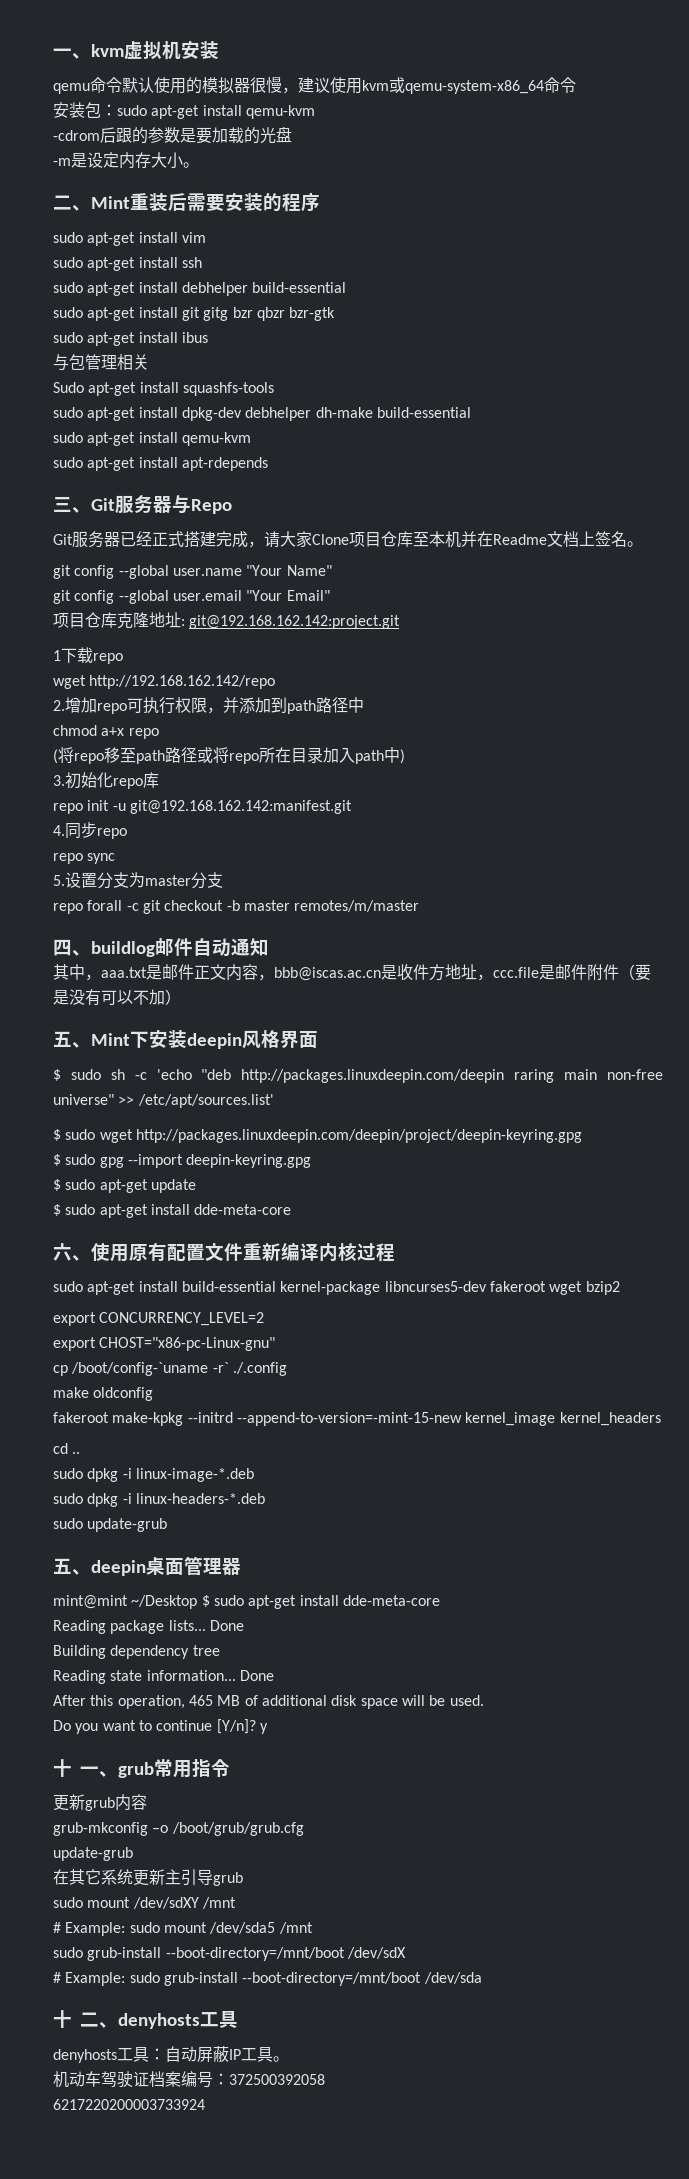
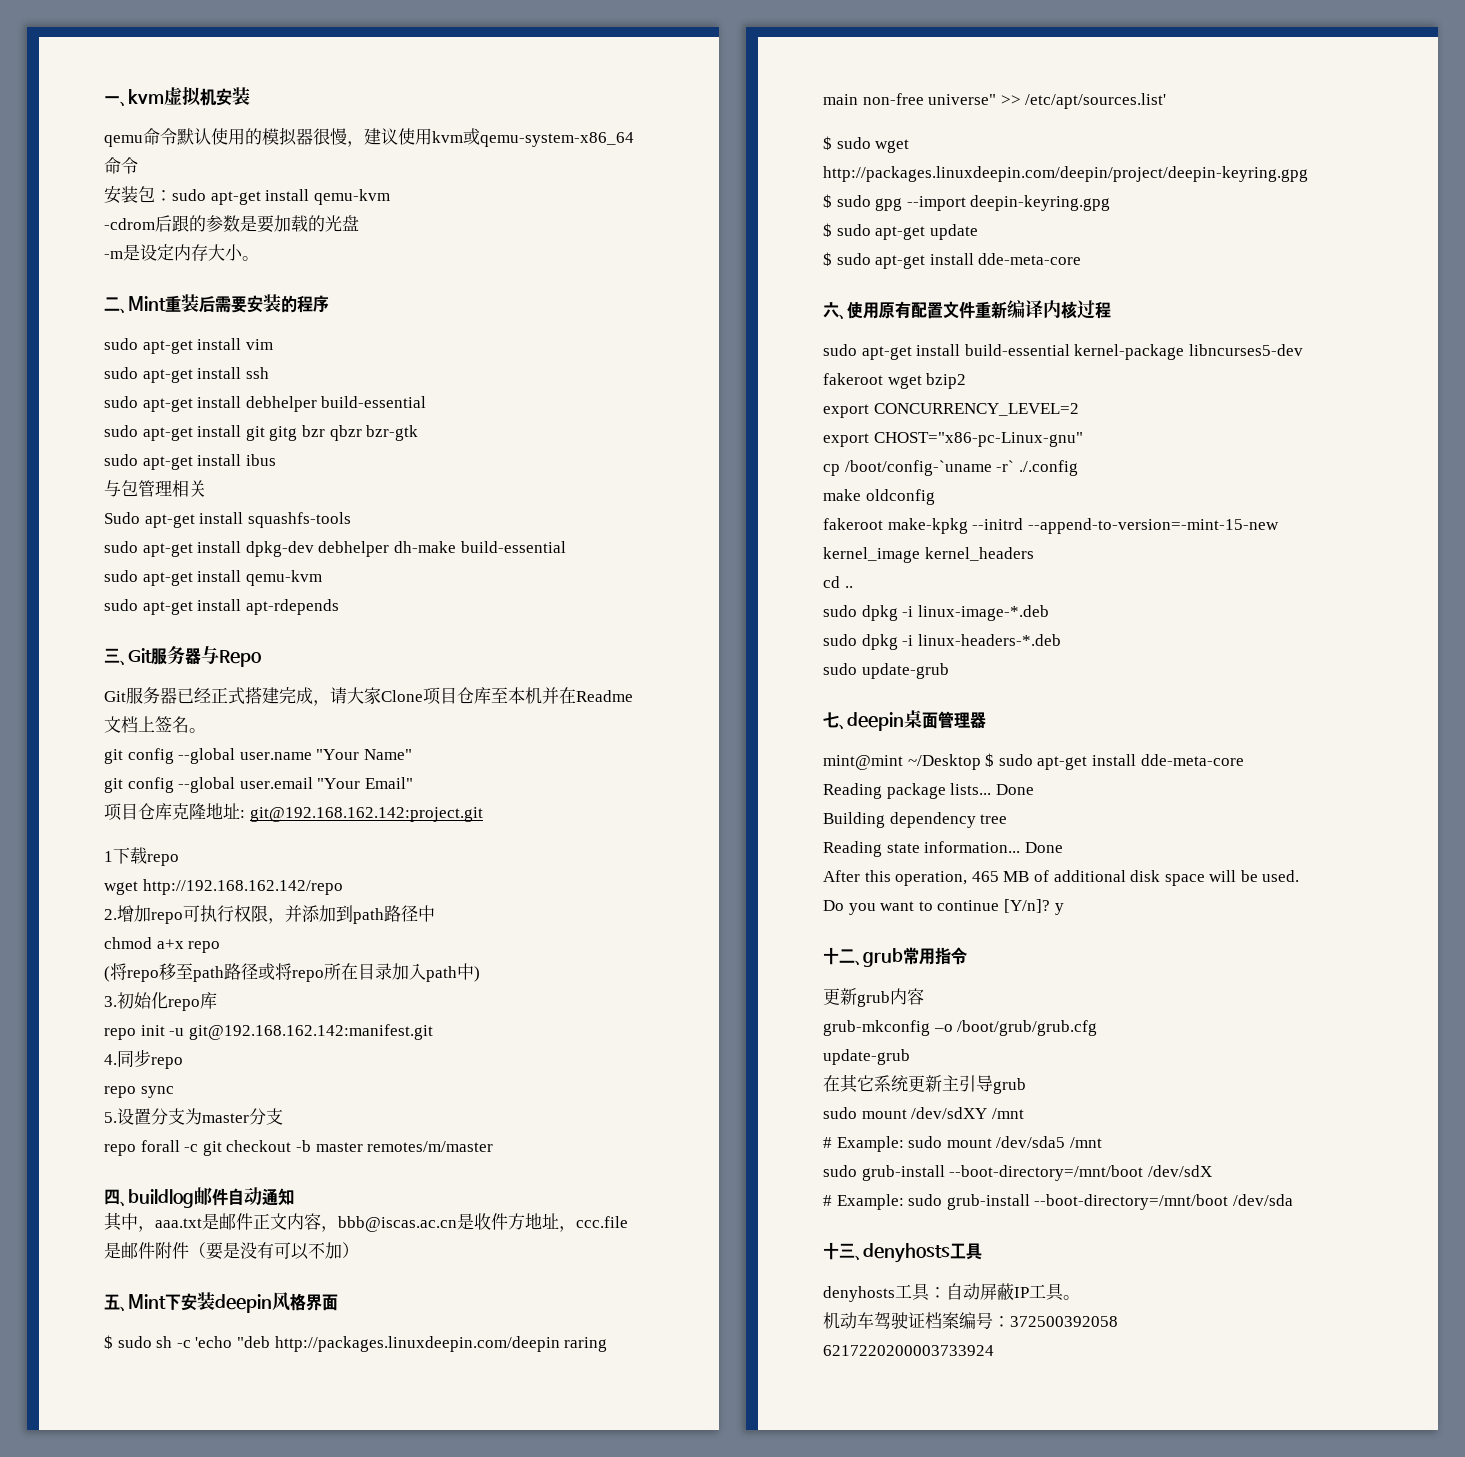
- 五、deepin桌面管理器
+ 七、deepin桌面管理器
- 十一、grub常用指令
+ 十二、grub常用指令
- 十二、denyhosts工具
+ 十三、denyhosts工具

